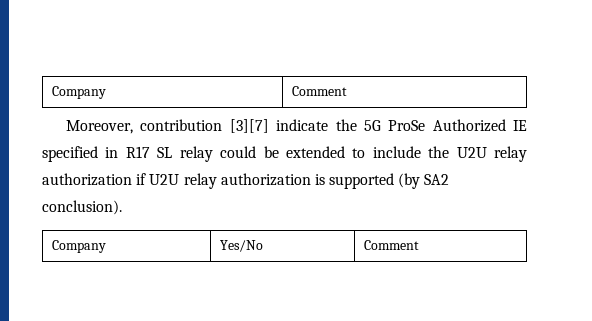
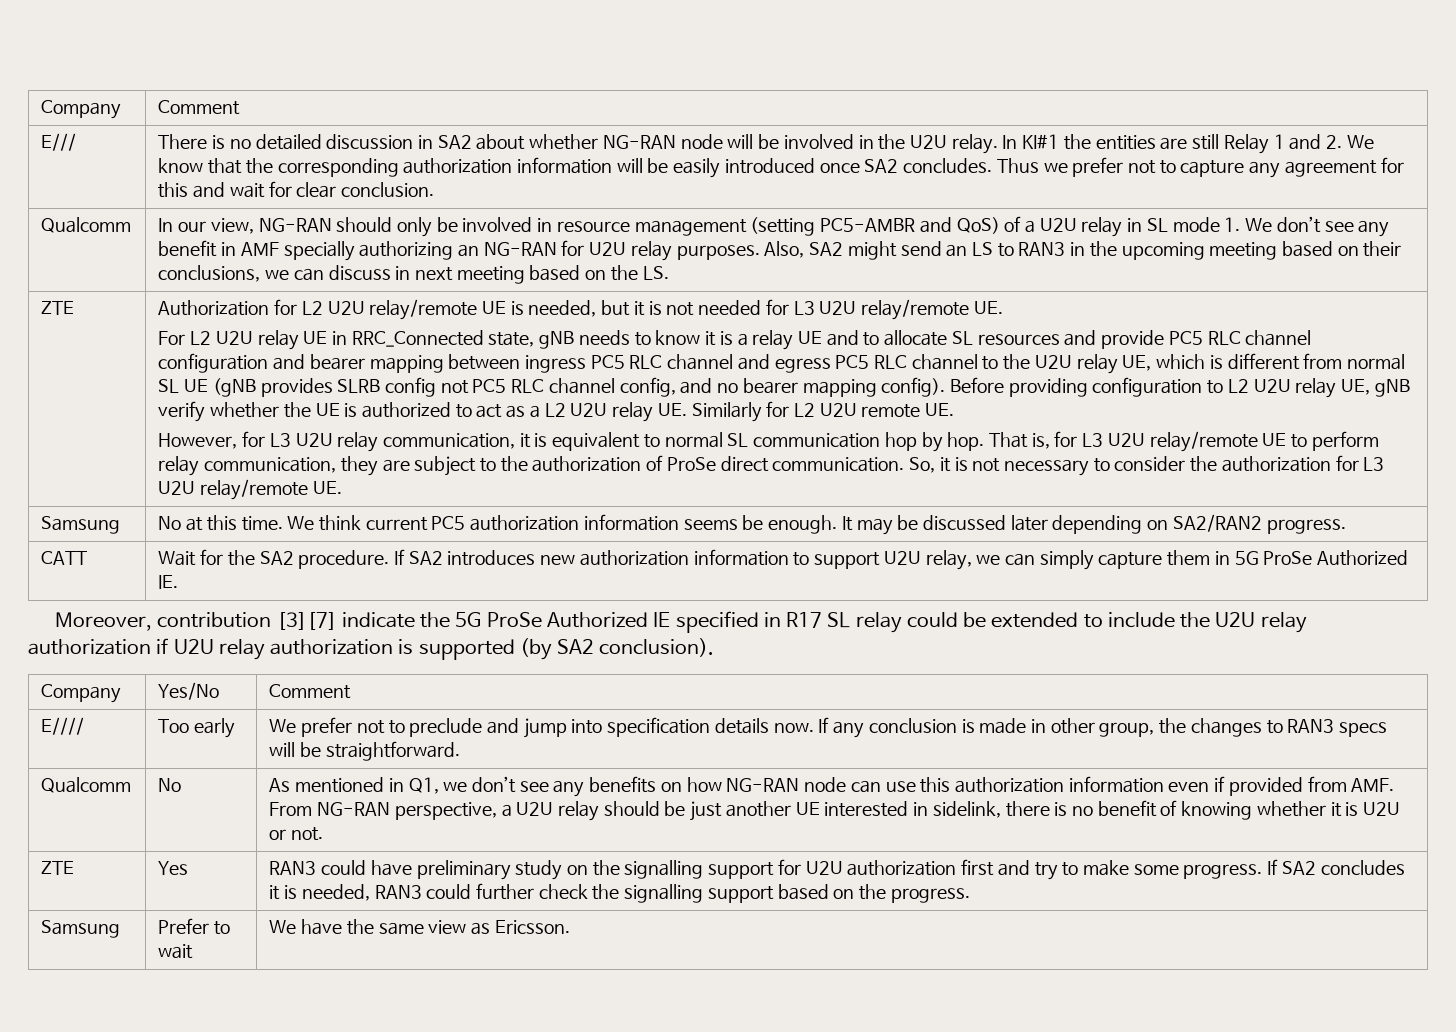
+ E/// | There is no detailed discussion in SA2 about whether NG-RAN node will be involved in the U2U relay. In KI#1 the entities are still Relay 1 and 2. We know that the corresponding authorization information will be easily introduced once SA2 concludes. Thus we prefer not to capture any agreement for this and wait for clear conclusion.
+ Qualcomm | In our view, NG-RAN should only be involved in resource management (setting PC5-AMBR and QoS) of a U2U relay in SL mode 1. We don’t see any benefit in AMF specially authorizing an NG-RAN for U2U relay purposes. Also, SA2 might send an LS to RAN3 in the upcoming meeting based on their conclusions, we can discuss in next meeting based on the LS.
+ ZTE | Authorization for L2 U2U relay/remote UE is needed, but it is not needed for L3 U2U relay/remote UE.
+ For L2 U2U relay UE in RRC_Connected state, gNB needs to know it is a relay UE and to allocate SL resources and provide PC5 RLC channel configuration and bearer mapping between ingress PC5 RLC channel and egress PC5 RLC channel to the U2U relay UE, which is different from normal SL UE (gNB provides SLRB config not PC5 RLC channel config, and no bearer mapping config). Before providing configuration to L2 U2U relay UE, gNB verify whether the UE is authorized to act as a L2 U2U relay UE. Similarly for L2 U2U remote UE.
+ However, for L3 U2U relay communication, it is equivalent to normal SL communication hop by hop. That is, for L3 U2U relay/remote UE to perform relay communication, they are subject to the authorization of ProSe direct communication. So, it is not necessary to consider the authorization for L3 U2U relay/remote UE.
+ Samsung | No at this time. We think current PC5 authorization information seems be enough. It may be discussed later depending on SA2/RAN2 progress.
+ CATT | Wait for the SA2 procedure. If SA2 introduces new authorization information to support U2U relay, we can simply capture them in 5G ProSe Authorized IE.
+ E//// | Too early | We prefer not to preclude and jump into specification details now. If any conclusion is made in other group, the changes to RAN3 specs will be straightforward.
+ Qualcomm | No | As mentioned in Q1, we don’t see any benefits on how NG-RAN node can use this authorization information even if provided from AMF. From NG-RAN perspective, a U2U relay should be just another UE interested in sidelink, there is no benefit of knowing whether it is U2U or not.
+ ZTE | Yes | RAN3 could have preliminary study on the signalling support for U2U authorization first and try to make some progress. If SA2 concludes it is needed, RAN3 could further check the signalling support based on the progress.
+ Samsung | Prefer to wait | We have the same view as Ericsson.

